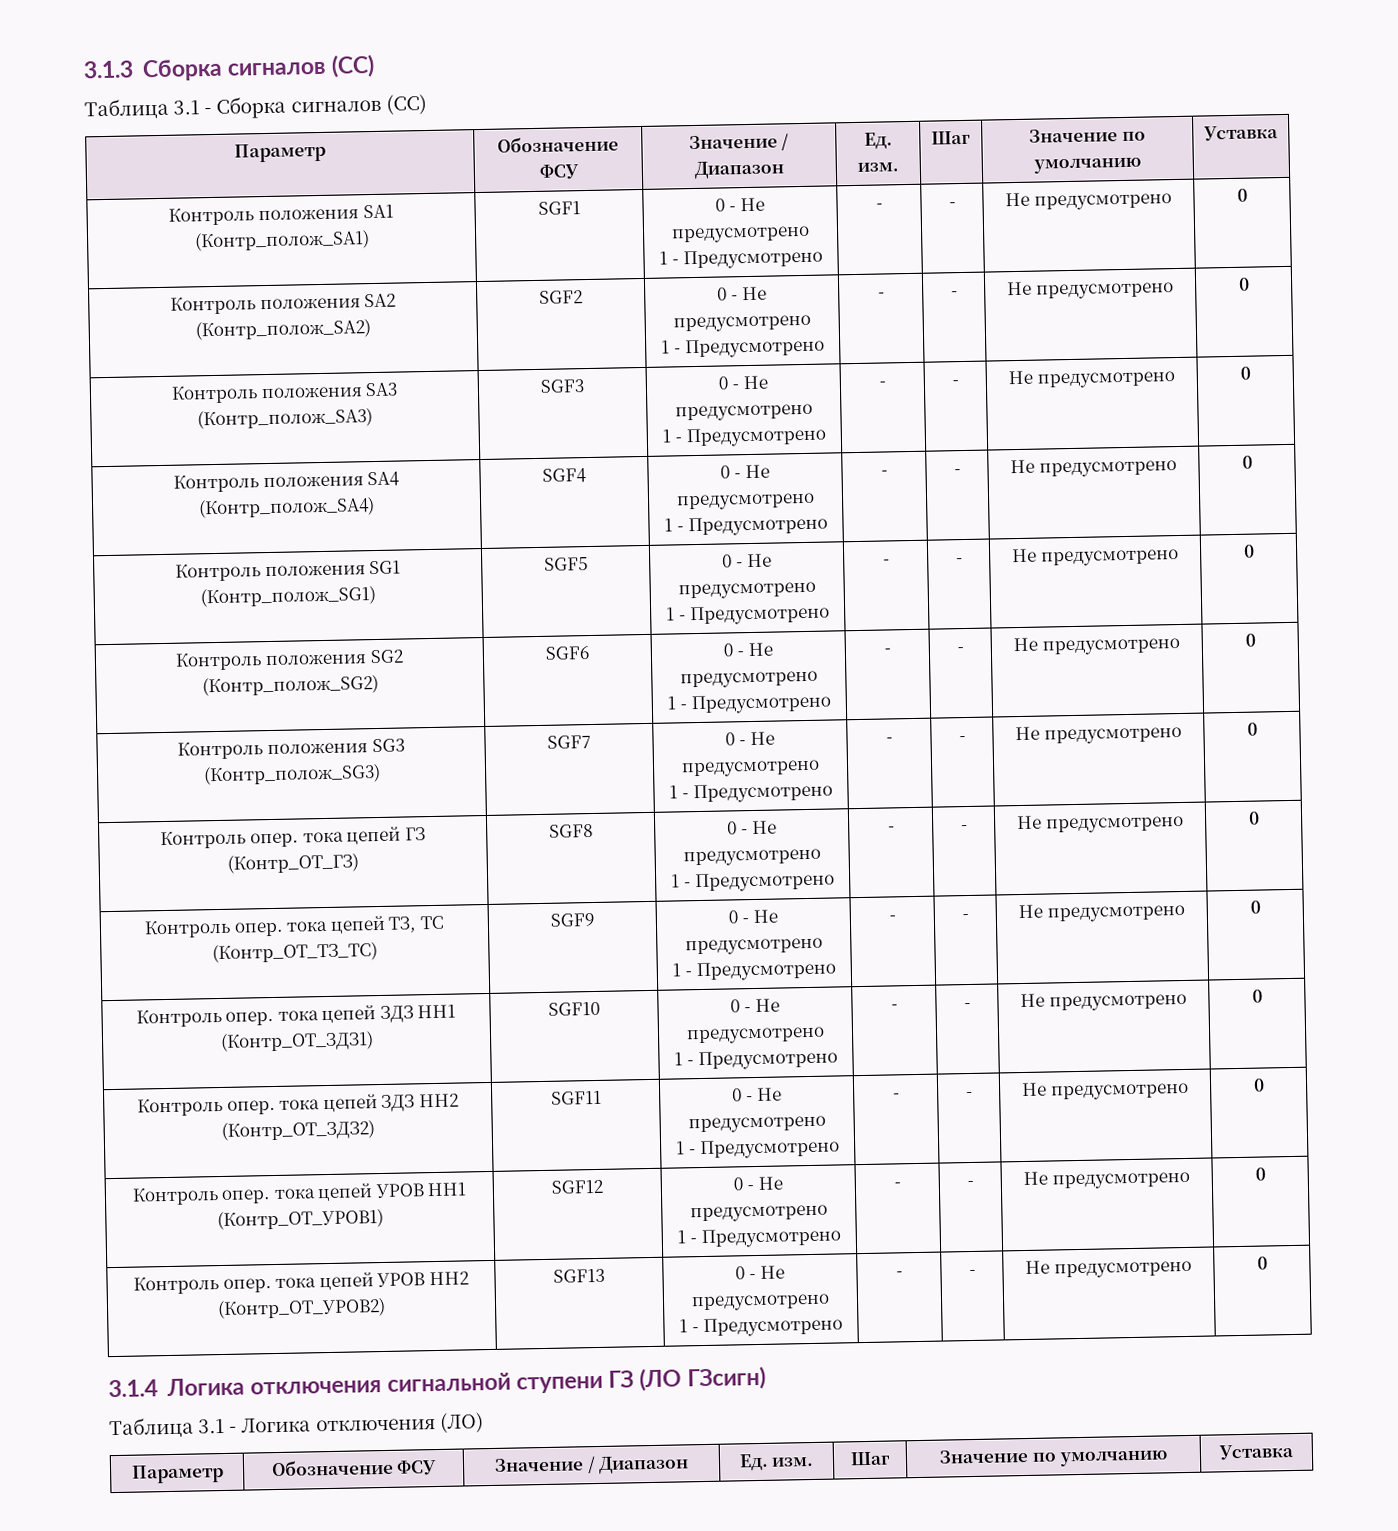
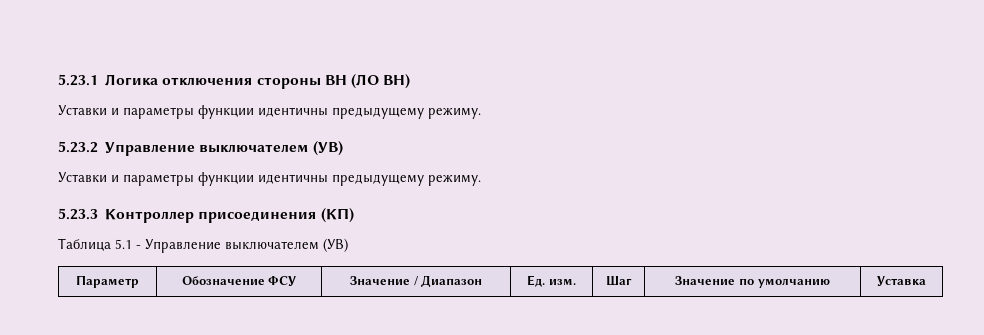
- 3.1.3 Сборка сигналов (СС)
- Таблица 3.1 - Сборка сигналов (СС)
+ 5.23.1 Логика отключения стороны ВН (ЛО ВН)
+ Уставки и параметры функции идентичны предыдущему режиму.
+ 5.23.2 Управление выключателем (УВ)
+ Уставки и параметры функции идентичны предыдущему режиму.
+ 5.23.3 Контроллер присоединения (КП)
+ Таблица 5.1 - Управление выключателем (УВ)
- Контроль положения SA1 (Контр_полож_SA1) | SGF1 | 0 - Не предусмотрено
- 1 - Предусмотрено | - | - | Не предусмотрено | 0
- Контроль положения SA2 (Контр_полож_SA2) | SGF2 | 0 - Не предусмотрено
- 1 - Предусмотрено | - | - | Не предусмотрено | 0
- Контроль положения SA3 (Контр_полож_SA3) | SGF3 | 0 - Не предусмотрено
- 1 - Предусмотрено | - | - | Не предусмотрено | 0
- Контроль положения SA4 (Контр_полож_SA4) | SGF4 | 0 - Не предусмотрено
- 1 - Предусмотрено | - | - | Не предусмотрено | 0
- Контроль положения SG1 (Контр_полож_SG1) | SGF5 | 0 - Не предусмотрено
- 1 - Предусмотрено | - | - | Не предусмотрено | 0
- Контроль положения SG2 (Контр_полож_SG2) | SGF6 | 0 - Не предусмотрено
- 1 - Предусмотрено | - | - | Не предусмотрено | 0
- Контроль положения SG3 (Контр_полож_SG3) | SGF7 | 0 - Не предусмотрено
- 1 - Предусмотрено | - | - | Не предусмотрено | 0
- Контроль опер. тока цепей ГЗ (Контр_ОТ_ГЗ) | SGF8 | 0 - Не предусмотрено
- 1 - Предусмотрено | - | - | Не предусмотрено | 0
- Контроль опер. тока цепей ТЗ, ТС (Контр_ОТ_ТЗ_ТС) | SGF9 | 0 - Не предусмотрено
- 1 - Предусмотрено | - | - | Не предусмотрено | 0
- Контроль опер. тока цепей ЗДЗ НН1 (Контр_ОТ_ЗДЗ1) | SGF10 | 0 - Не предусмотрено
- 1 - Предусмотрено | - | - | Не предусмотрено | 0
- Контроль опер. тока цепей ЗДЗ НН2 (Контр_ОТ_ЗДЗ2) | SGF11 | 0 - Не предусмотрено
- 1 - Предусмотрено | - | - | Не предусмотрено | 0
- Контроль опер. тока цепей УРОВ НН1 (Контр_ОТ_УРОВ1) | SGF12 | 0 - Не предусмотрено
- 1 - Предусмотрено | - | - | Не предусмотрено | 0
- Контроль опер. тока цепей УРОВ НН2 (Контр_ОТ_УРОВ2) | SGF13 | 0 - Не предусмотрено
- 1 - Предусмотрено | - | - | Не предусмотрено | 0
- 3.1.4 Логика отключения сигнальной ступени ГЗ (ЛО ГЗсигн)
- Таблица 3.1 - Логика отключения (ЛО)
- Параметр | Обозначение ФСУ | Значение / Диапазон | Ед. изм. | Шаг | Значение по умолчанию | Уставка

